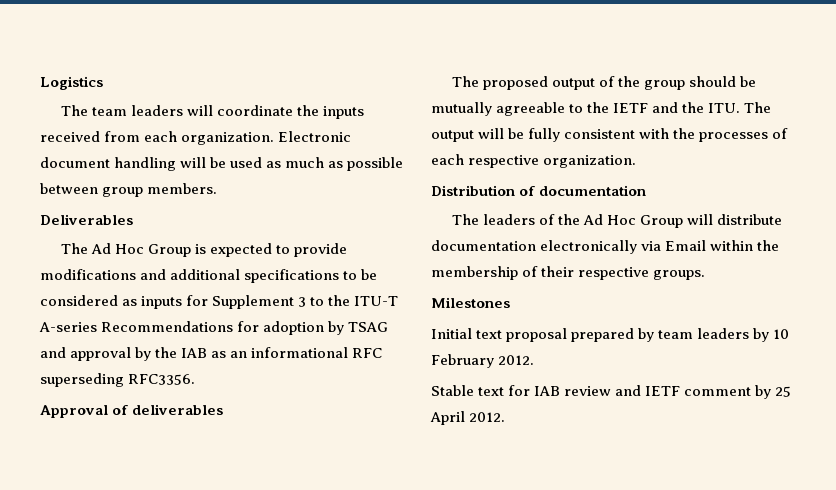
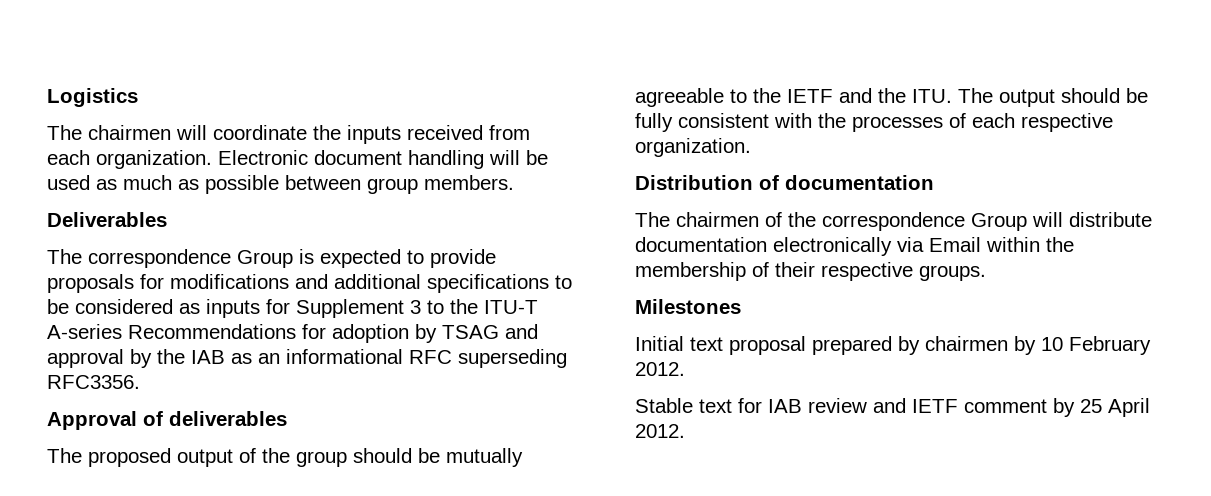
- The team leaders will coordinate the inputs received from each organization.
+ The chairmen will coordinate the inputs received from each organization.
- The Ad Hoc Group is expected to provide modifications and additional specifications to be considered as inputs for Supplement 3 to the ITU-T A-series Recommendations for adoption by TSAG and approval by the IAB as an informational RFC superseding RFC3356.
+ The correspondence Group is expected to provide proposals for modifications and additional specifications to be considered as inputs for Supplement 3 to the ITU-T A-series Recommendations for adoption by TSAG and approval by the IAB as an informational RFC superseding RFC3356.
- The proposed output of the group should be mutually agreeable to the IETF and the ITU. The output will be fully consistent with the processes of each respective organization.
+ The proposed output of the group should be mutually agreeable to the IETF and the ITU. The output should be fully consistent with the processes of each respective organization.
- The leaders of the Ad Hoc Group will distribute documentation electronically via Email within the membership of their respective groups.
+ The chairmen of the correspondence Group will distribute documentation electronically via Email within the membership of their respective groups.
- Initial text proposal prepared by team leaders by 10 February 2012.
+ Initial text proposal prepared by chairmen by 10 February 2012.

